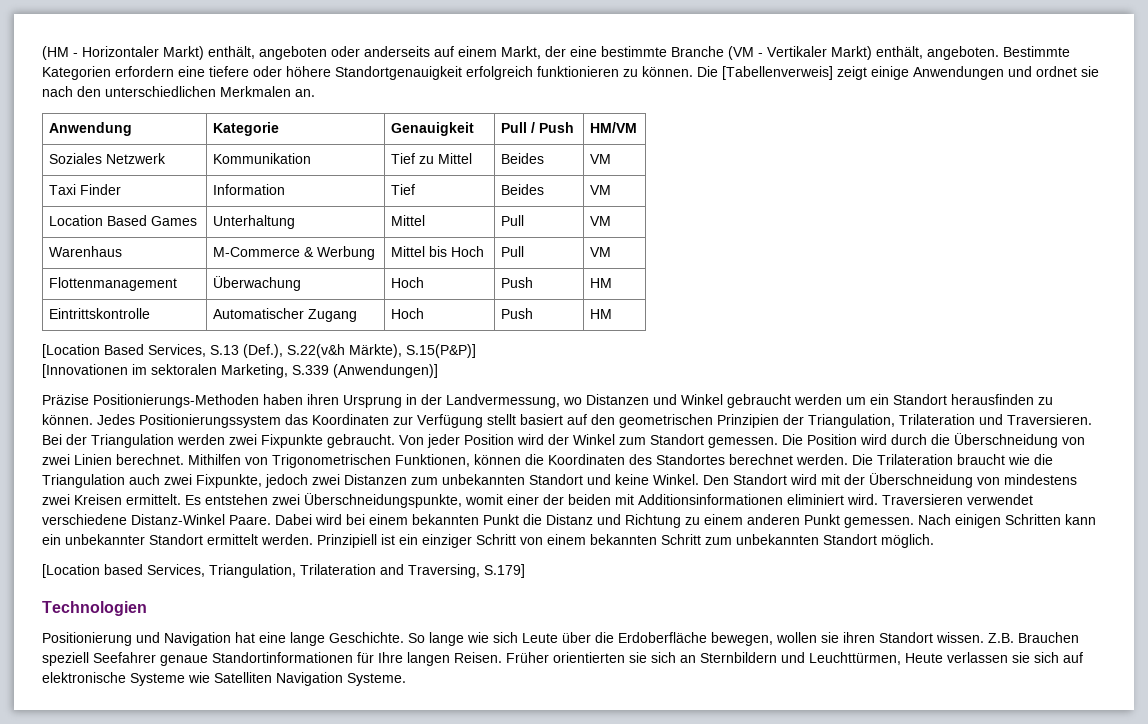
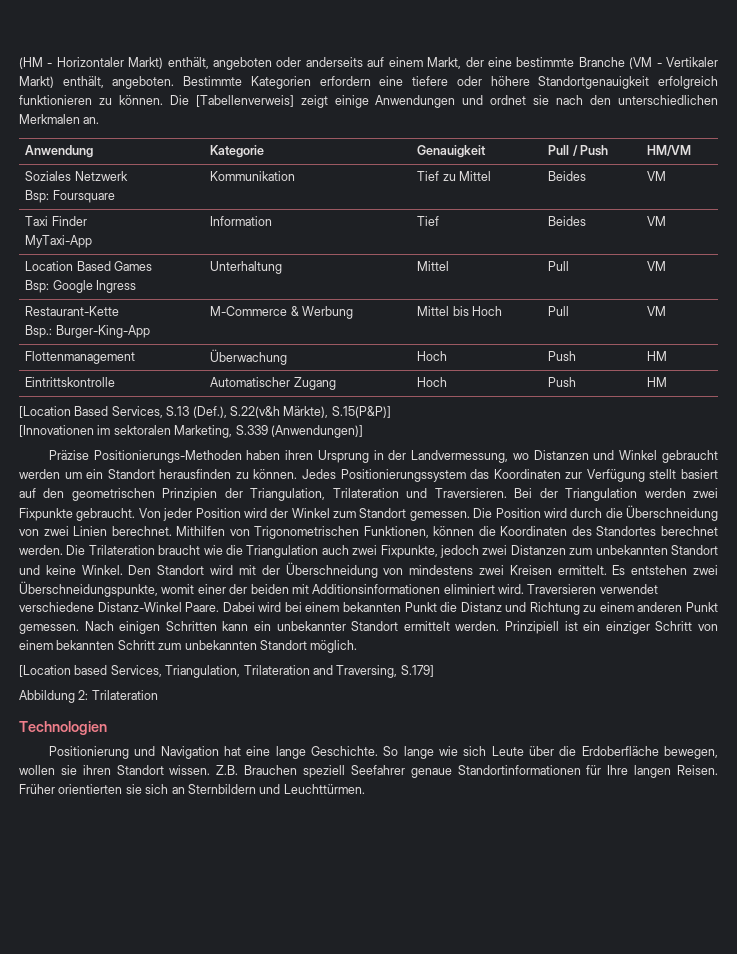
- Soziales Netzwerk | Kommunikation | Tief zu Mittel | Beides | VM
+ Soziales Netzwerk
+ Bsp: Foursquare | Kommunikation | Tief zu Mittel | Beides | VM
- Taxi Finder | Information | Tief | Beides | VM
+ Taxi Finder
+ MyTaxi-App | Information | Tief | Beides | VM
- Location Based Games | Unterhaltung | Mittel | Pull | VM
+ Location Based Games
+ Bsp: Google Ingress | Unterhaltung | Mittel | Pull | VM
- Warenhaus | M-Commerce & Werbung | Mittel bis Hoch | Pull | VM
+ Restaurant-Kette
+ Bsp.: Burger-King-App | M-Commerce & Werbung | Mittel bis Hoch | Pull | VM
+ Abbildung 2: Trilateration
- Früher orientierten sie sich an Sternbildern und Leuchttürmen, Heute verlassen sie sich auf elektronische Systeme wie Satelliten Navigation Systeme.
+ Früher orientierten sie sich an Sternbildern und Leuchttürmen.

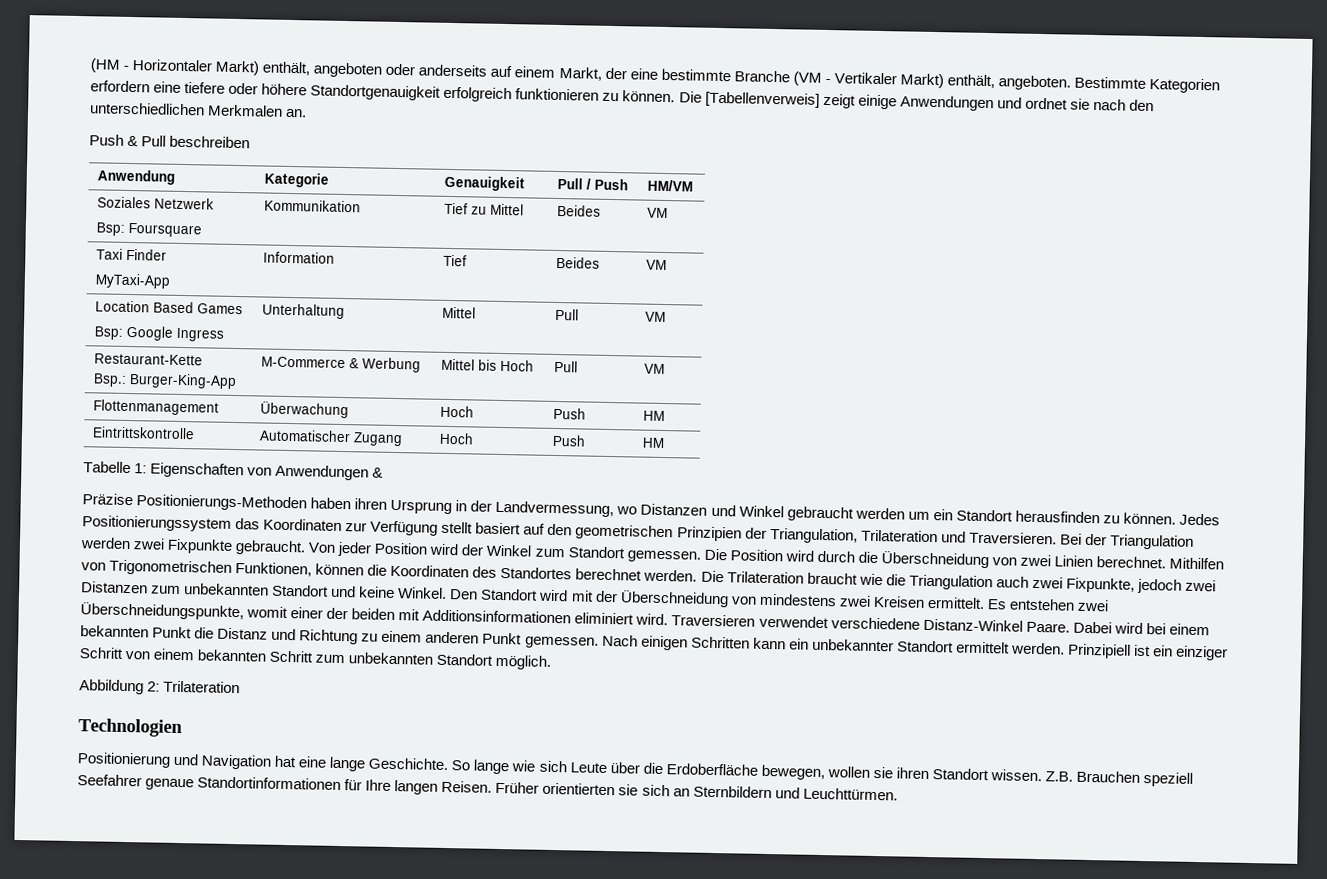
+ Push & Pull beschreiben
- [Location Based Services, S.13 (Def.), S.22(v&h Märkte), S.15(P&P)]
- [Innovationen im sektoralen Marketing, S.339 (Anwendungen)]
+ Tabelle 1: Eigenschaften von Anwendungen &
- [Location based Services, Triangulation, Trilateration and Traversing, S.179]

